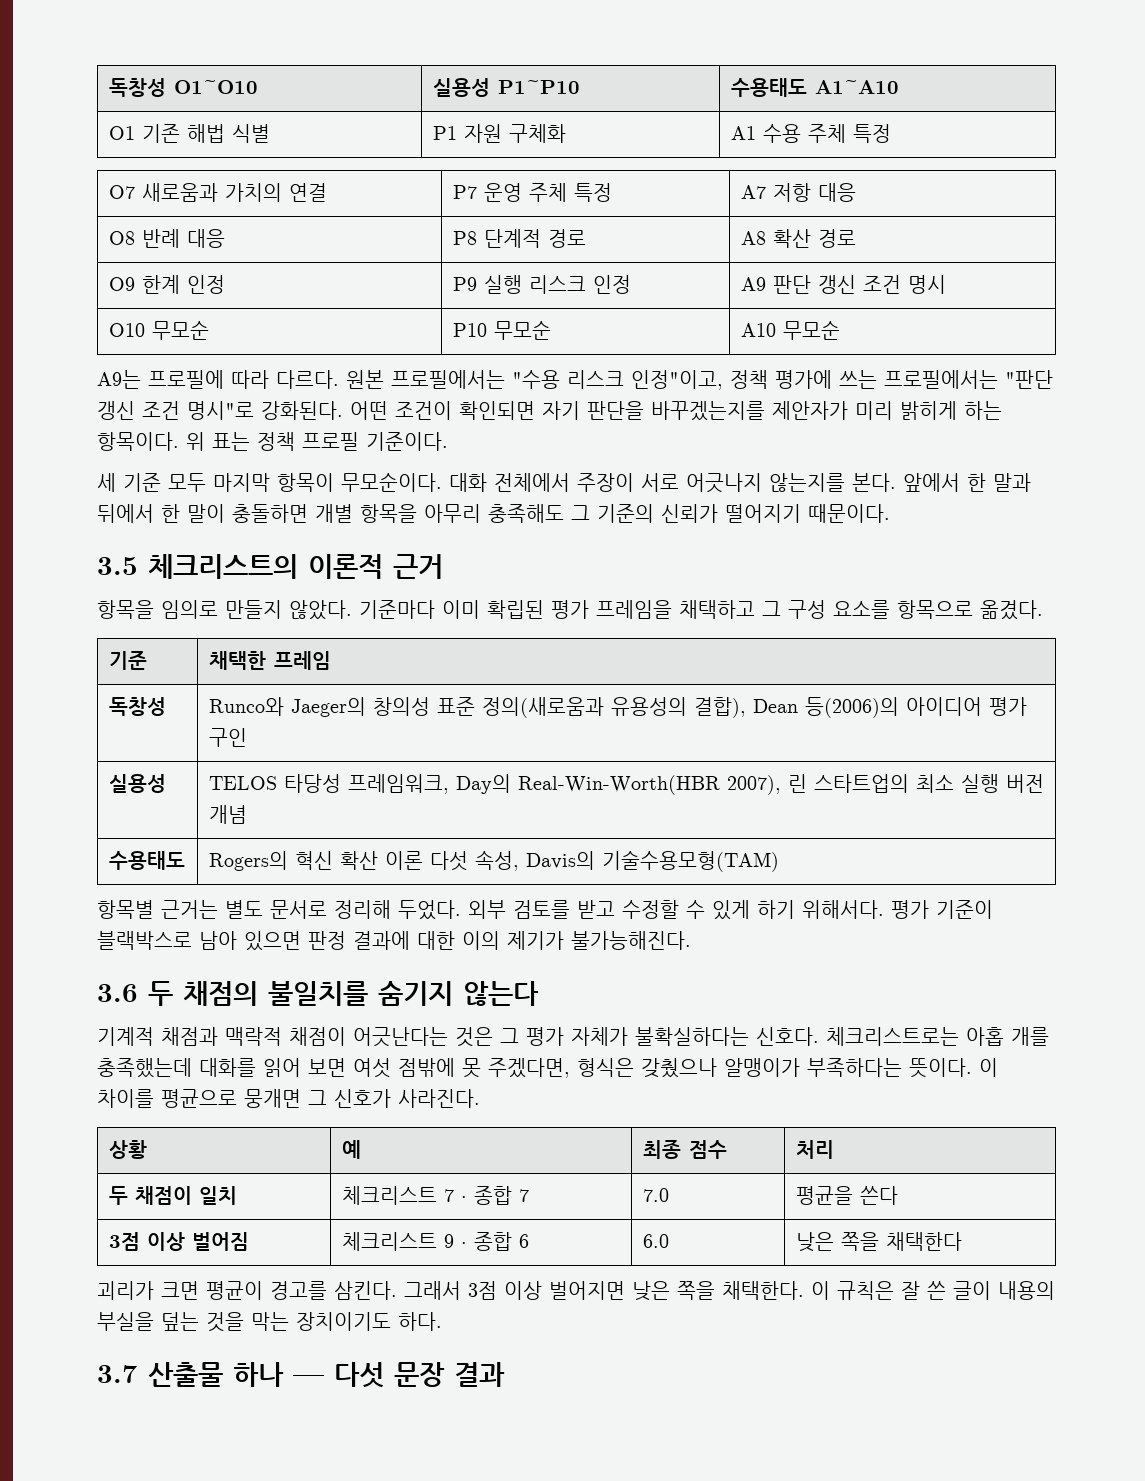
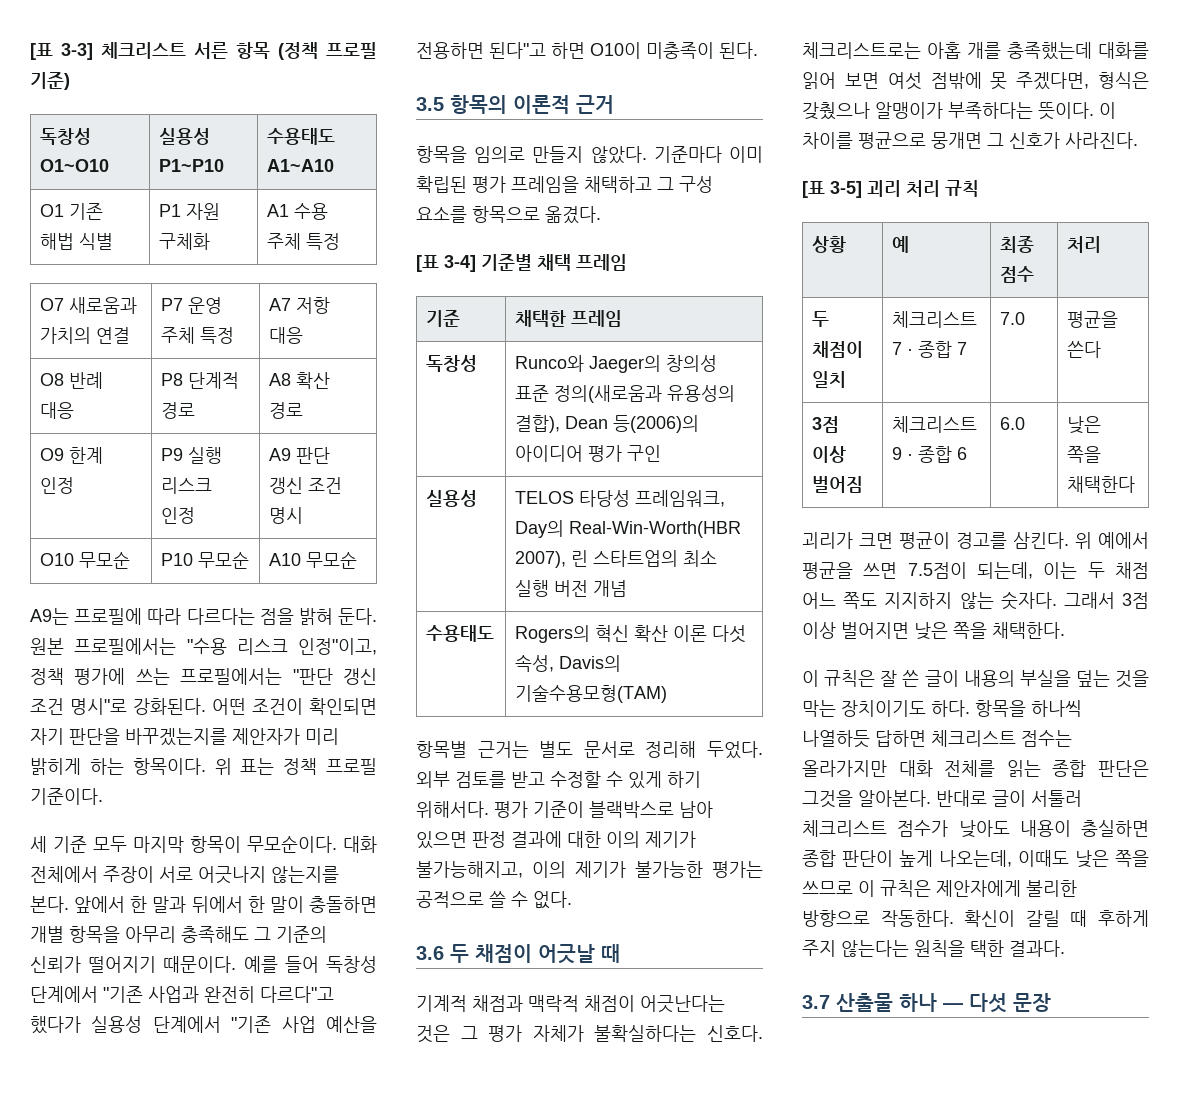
+ [표 3-3] 체크리스트 서른 항목 (정책 프로필 기준)
- A9는 프로필에 따라 다르다.
+ A9는 프로필에 따라 다르다는 점을 밝혀 둔다.
+ 예를 들어 독창성 단계에서 "기존 사업과 완전히 다르다"고 했다가 실용성 단계에서 "기존 사업 예산을 전용하면 된다"고 하면 O10이 미충족이 된다.
- 3.5 체크리스트의 이론적 근거
+ 3.5 항목의 이론적 근거
+ [표 3-4] 기준별 채택 프레임
- 평가 기준이 블랙박스로 남아 있으면 판정 결과에 대한 이의 제기가 불가능해진다.
- 3.6 두 채점의 불일치를 숨기지 않는다
+ 평가 기준이 블랙박스로 남아 있으면 판정 결과에 대한 이의 제기가 불가능해지고, 이의 제기가 불가능한 평가는 공적으로 쓸 수 없다.
+ 3.6 두 채점이 어긋날 때
+ [표 3-5] 괴리 처리 규칙
+ 위 예에서 평균을 쓰면 7.5점이 되는데, 이는 두 채점 어느 쪽도 지지하지 않는 숫자다.
- 그래서 3점 이상 벌어지면 낮은 쪽을 채택한다. 이 규칙은 잘 쓴 글이 내용의 부실을 덮는 것을 막는 장치이기도 하다.
+ 그래서 3점 이상 벌어지면 낮은 쪽을 채택한다.
+ 이 규칙은 잘 쓴 글이 내용의 부실을 덮는 것을 막는 장치이기도 하다. 항목을 하나씩 나열하듯 답하면 체크리스트 점수는 올라가지만 대화 전체를 읽는 종합 판단은 그것을 알아본다. 반대로 글이 서툴러 체크리스트 점수가 낮아도 내용이 충실하면 종합 판단이 높게 나오는데, 이때도 낮은 쪽을 쓰므로 이 규칙은 제안자에게 불리한 방향으로 작동한다. 확신이 갈릴 때 후하게 주지 않는다는 원칙을 택한 결과다.
- 3.7 산출물 하나 — 다섯 문장 결과
+ 3.7 산출물 하나 — 다섯 문장

